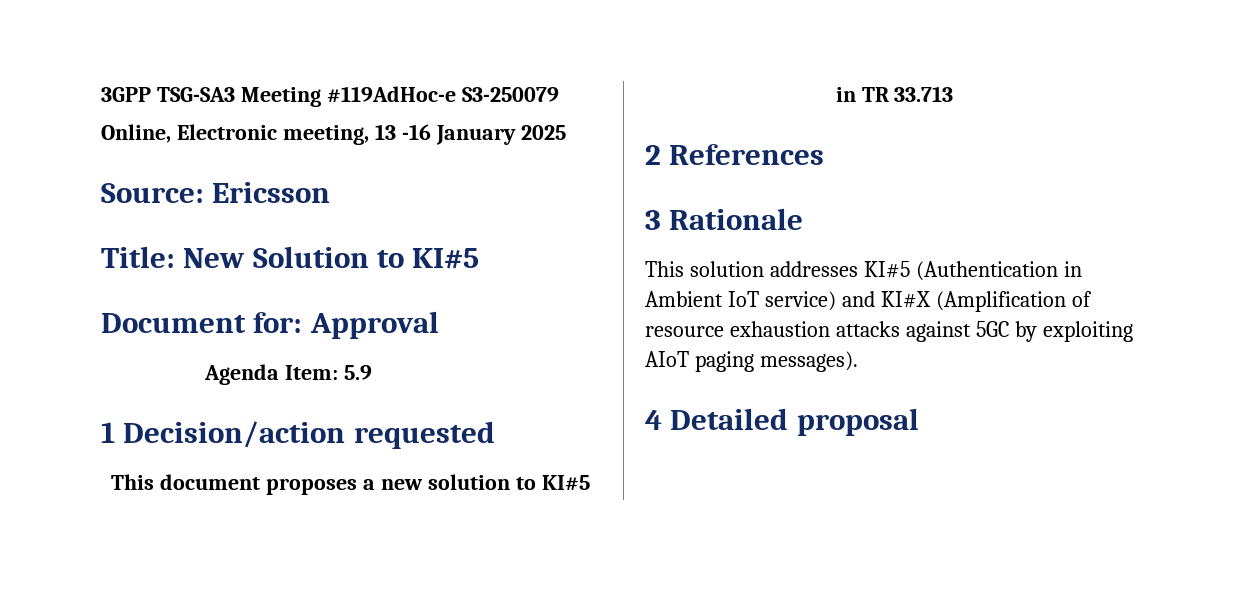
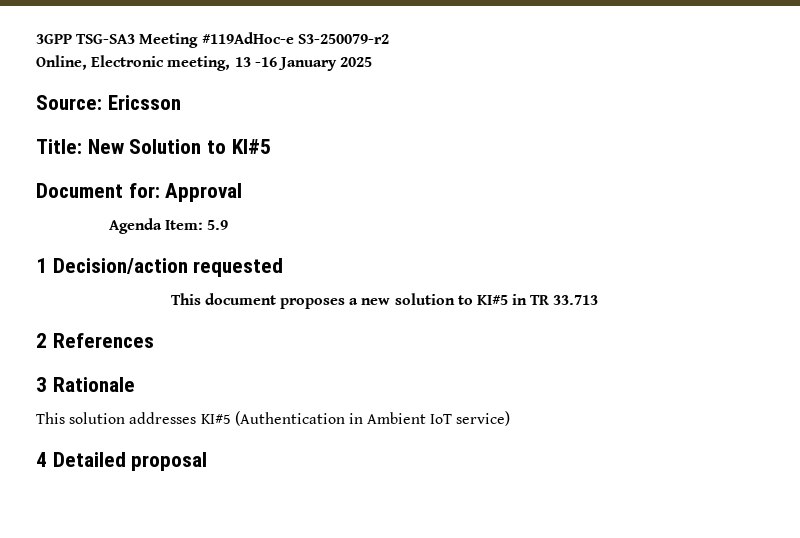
- 3GPP TSG-SA3 Meeting #119AdHoc-e S3-250079
+ 3GPP TSG-SA3 Meeting #119AdHoc-e S3-250079-r2
- This solution addresses KI#5 (Authentication in Ambient IoT service) and KI#X (Amplification of resource exhaustion attacks against 5GC by exploiting AIoT paging messages).
+ This solution addresses KI#5 (Authentication in Ambient IoT service)

